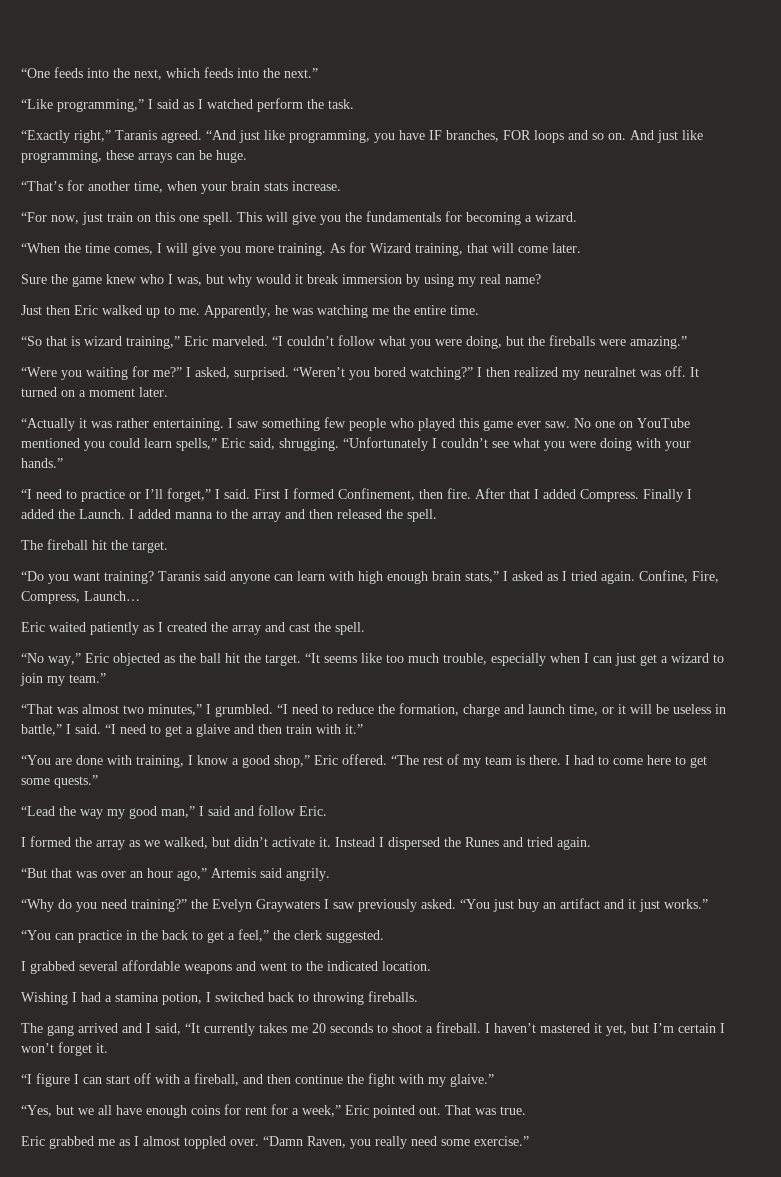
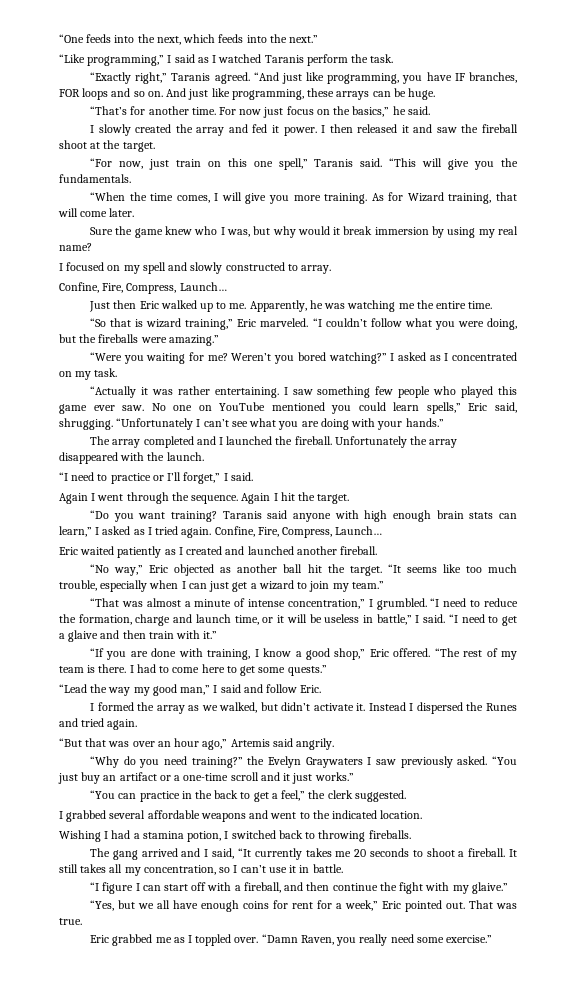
- “Like programming,” I said as I watched perform the task.
+ “Like programming,” I said as I watched Taranis perform the task.
- “That’s for another time, when your brain stats increase.
+ “That’s for another time. For now just focus on the basics,” he said.
+ I slowly created the array and fed it power. I then released it and saw the fireball shoot at the target.
- “For now, just train on this one spell. This will give you the fundamentals for becoming a wizard.
+ “For now, just train on this one spell,” Taranis said. “This will give you the fundamentals.
+ I focused on my spell and slowly constructed to array.
+ Confine, Fire, Compress, Launch…
- “Were you waiting for me?” I asked, surprised. “Weren’t you bored watching?” I then realized my neuralnet was off. It turned on a moment later.
+ “Were you waiting for me? Weren’t you bored watching?” I asked as I concentrated on my task.
- “Unfortunately I couldn’t see what you were doing with your hands.”
+ “Unfortunately I can’t see what you are doing with your hands.”
+ The array completed and I launched the fireball. Unfortunately the array disappeared with the launch.
- “I need to practice or I’ll forget,” I said. First I formed Confinement, then fire. After that I added Compress. Finally I added the Launch. I added manna to the array and then released the spell.
- The fireball hit the target.
+ “I need to practice or I’ll forget,” I said.
+ Again I went through the sequence. Again I hit the target.
- Taranis said anyone can learn with high enough brain stats,” I asked as I tried again.
+ Taranis said anyone with high enough brain stats can learn,” I asked as I tried again.
- Eric waited patiently as I created the array and cast the spell.
+ Eric waited patiently as I created and launched another fireball.
- “No way,” Eric objected as the ball hit the target.
+ “No way,” Eric objected as another ball hit the target.
- “That was almost two minutes,” I grumbled.
+ “That was almost a minute of intense concentration,” I grumbled.
- “You are done with training, I know a good shop,” Eric offered.
+ “If you are done with training, I know a good shop,” Eric offered.
- “You just buy an artifact and it just works.”
+ “You just buy an artifact or a one-time scroll and it just works.”
- I haven’t mastered it yet, but I’m certain I won’t forget it.
+ It still takes all my concentration, so I can’t use it in battle.
- Eric grabbed me as I almost toppled over.
+ Eric grabbed me as I toppled over.

